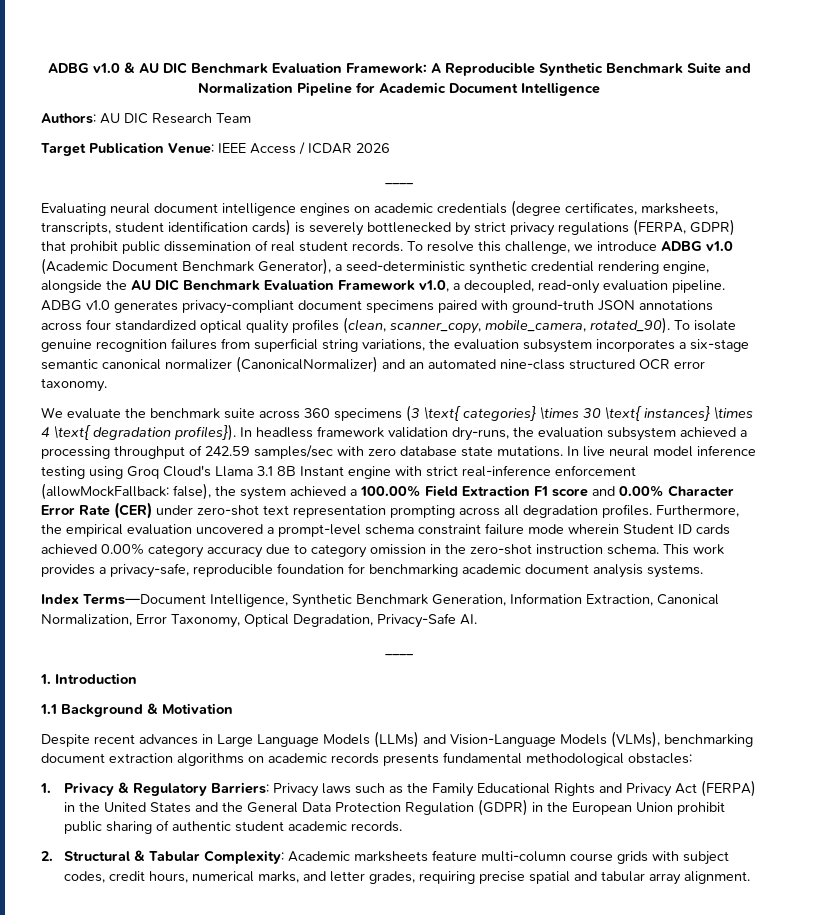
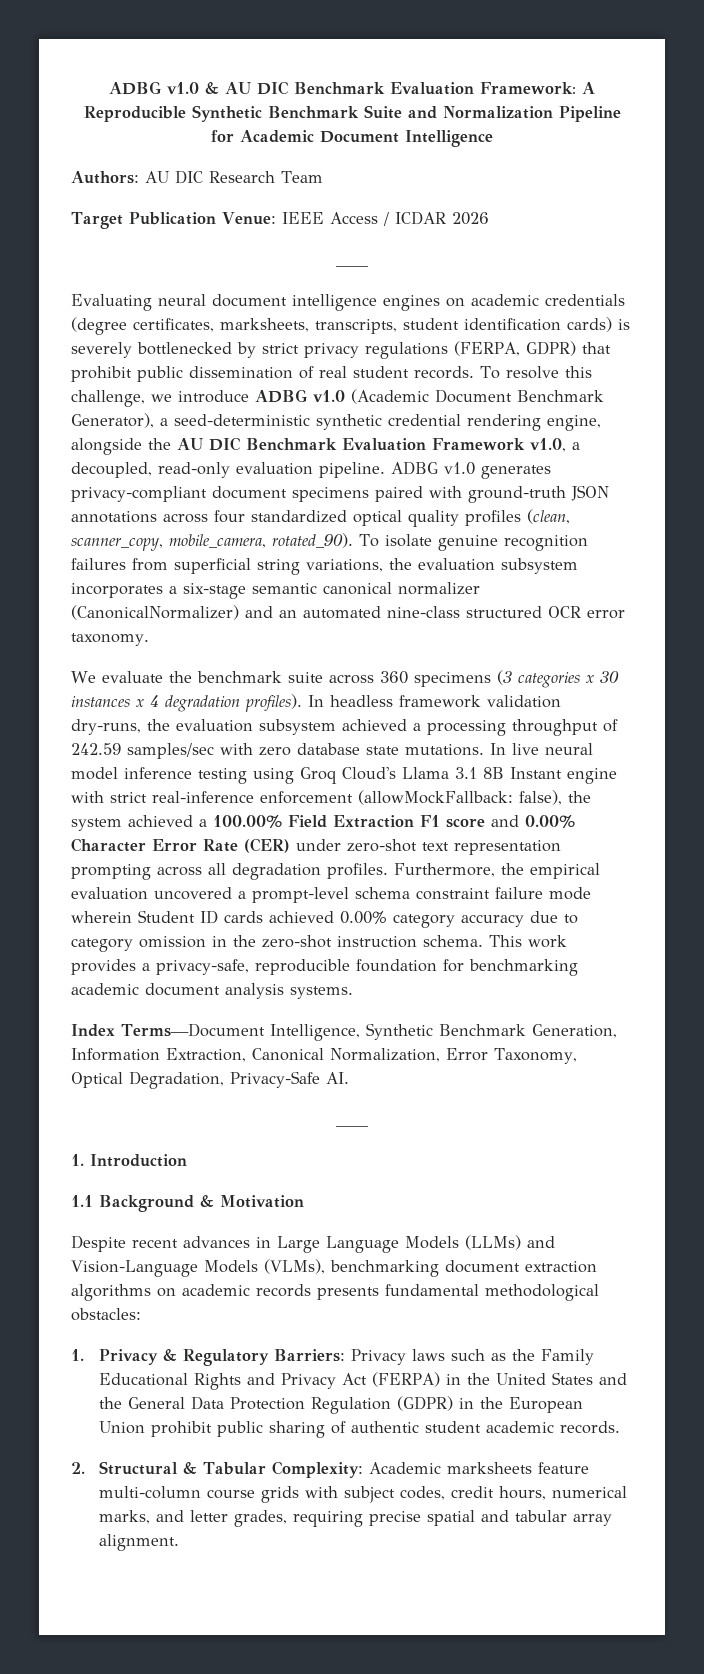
- We evaluate the benchmark suite across 360 specimens (3 \text{ categories} \times 30 \text{ instances} \times 4 \text{ degradation profiles}).
+ We evaluate the benchmark suite across 360 specimens (3 categories x 30 instances x 4 degradation profiles).

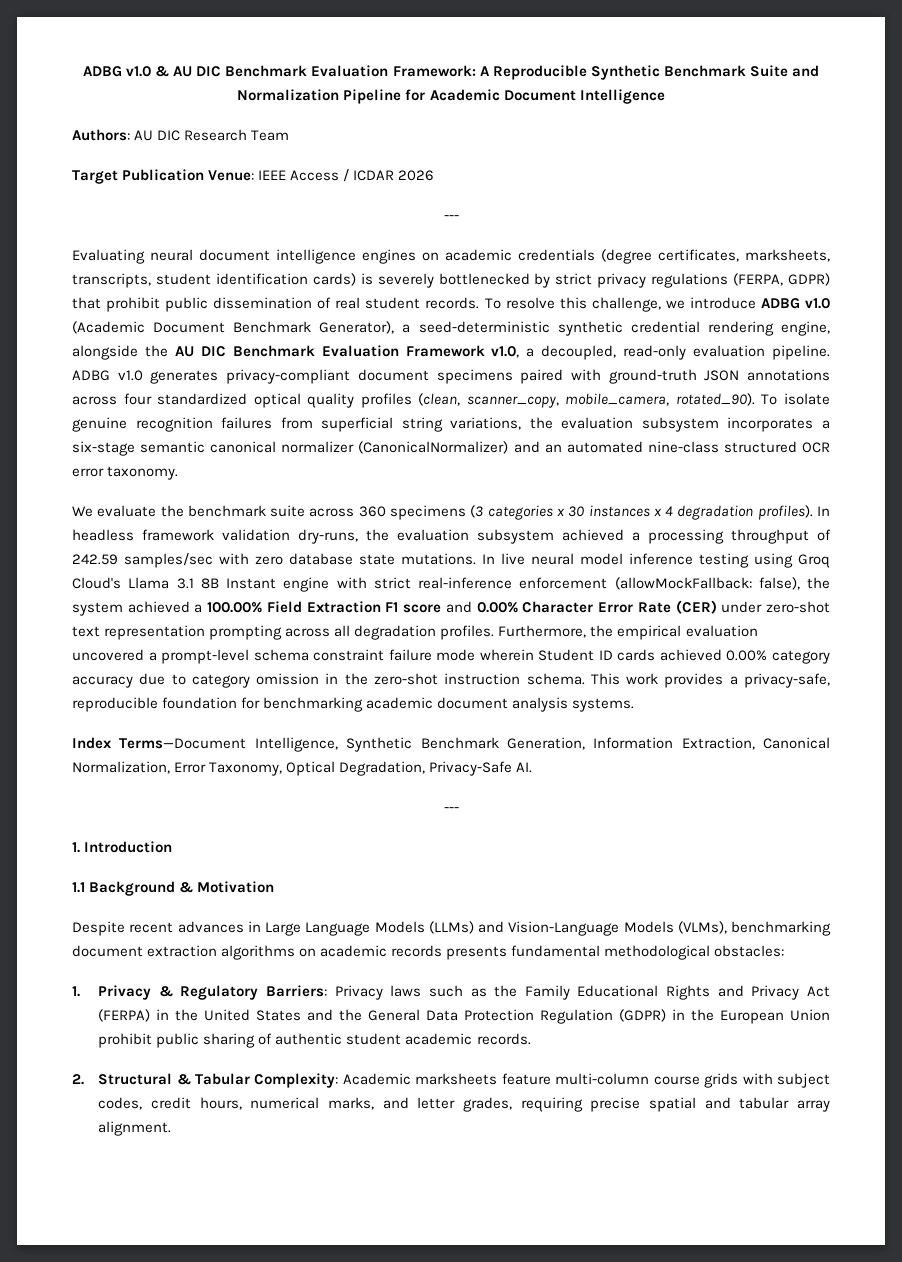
  Target Publication Venue: IEEE Access / ICDAR 2026
- ____
+ ---
  Index Terms—Document Intelligence, Synthetic Benchmark Generation, Information Extraction, Canonical Normalization, Error Taxonomy, Optical Degradation, Privacy-Safe AI.
- ____
+ ---

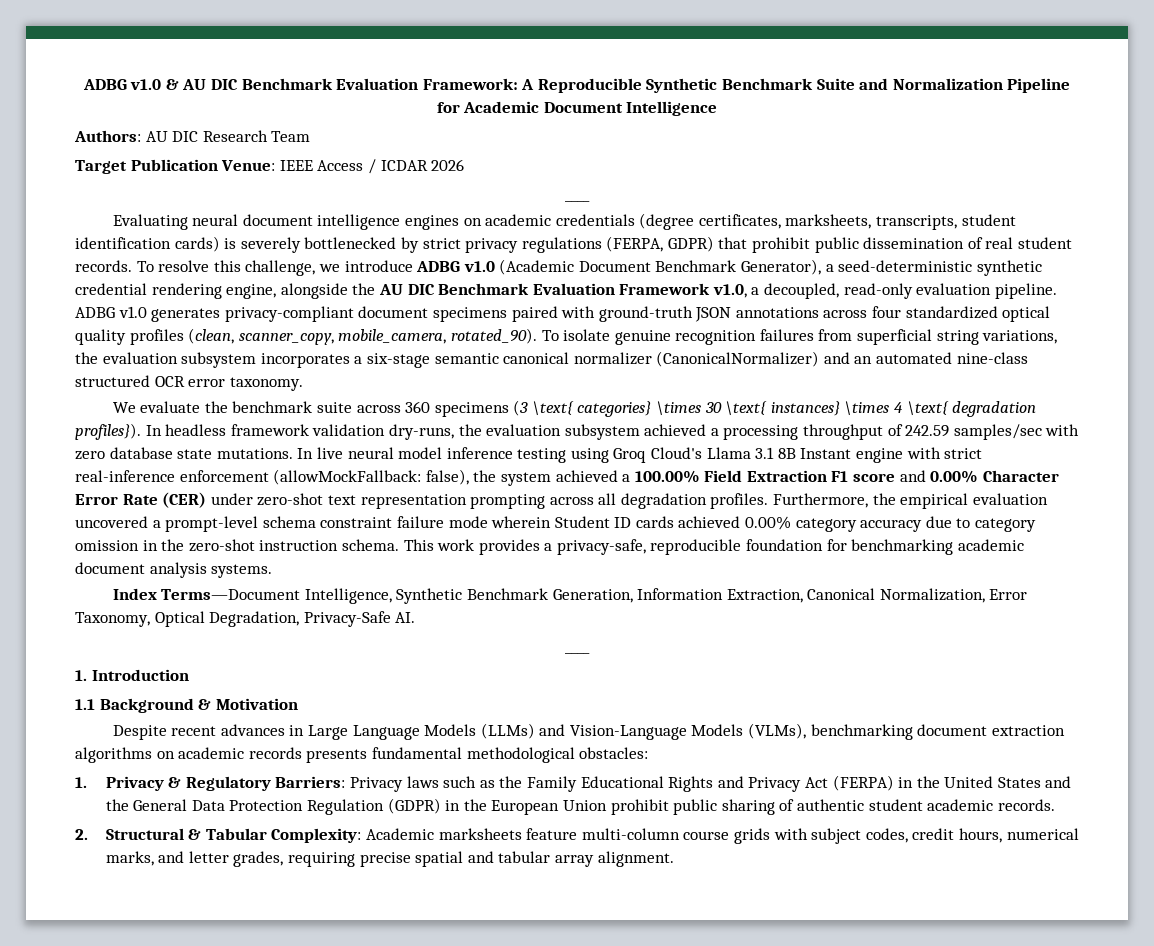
  Target Publication Venue: IEEE Access / ICDAR 2026
- ---
+ ____
- We evaluate the benchmark suite across 360 specimens (3 categories x 30 instances x 4 degradation profiles).
+ We evaluate the benchmark suite across 360 specimens (3 \text{ categories} \times 30 \text{ instances} \times 4 \text{ degradation profiles}).
  Index Terms—Document Intelligence, Synthetic Benchmark Generation, Information Extraction, Canonical Normalization, Error Taxonomy, Optical Degradation, Privacy-Safe AI.
- ---
+ ____

